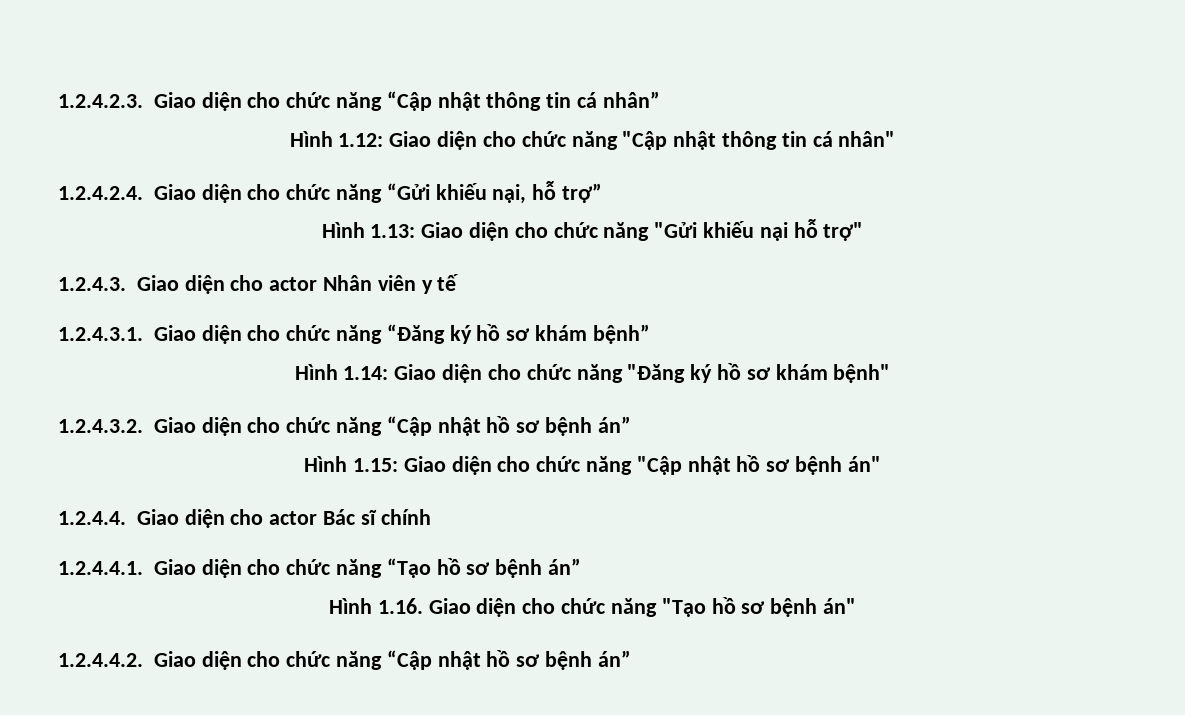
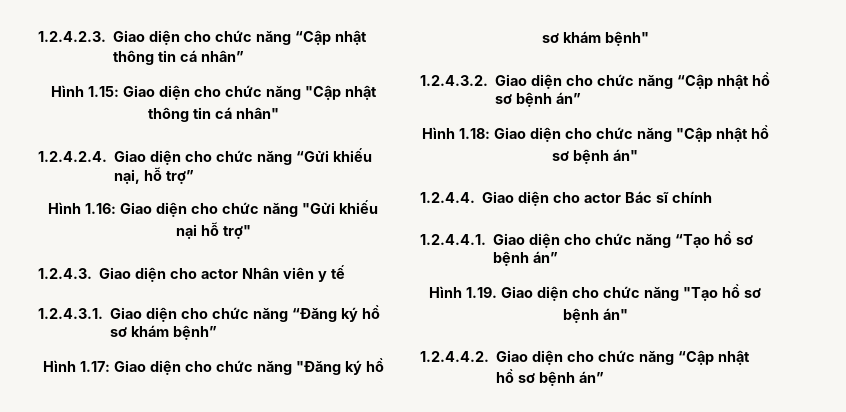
- Hình 1.12: Giao diện cho chức năng "Cập nhật thông tin cá nhân"
+ Hình 1.15: Giao diện cho chức năng "Cập nhật thông tin cá nhân"
- Hình 1.13: Giao diện cho chức năng "Gửi khiếu nại hỗ trợ"
+ Hình 1.16: Giao diện cho chức năng "Gửi khiếu nại hỗ trợ"
- Hình 1.14: Giao diện cho chức năng "Đăng ký hồ sơ khám bệnh"
+ Hình 1.17: Giao diện cho chức năng "Đăng ký hồ sơ khám bệnh"
- Hình 1.15: Giao diện cho chức năng "Cập nhật hồ sơ bệnh án"
+ Hình 1.18: Giao diện cho chức năng "Cập nhật hồ sơ bệnh án"
- Hình 1.16. Giao diện cho chức năng "Tạo hồ sơ bệnh án"
+ Hình 1.19. Giao diện cho chức năng "Tạo hồ sơ bệnh án"

